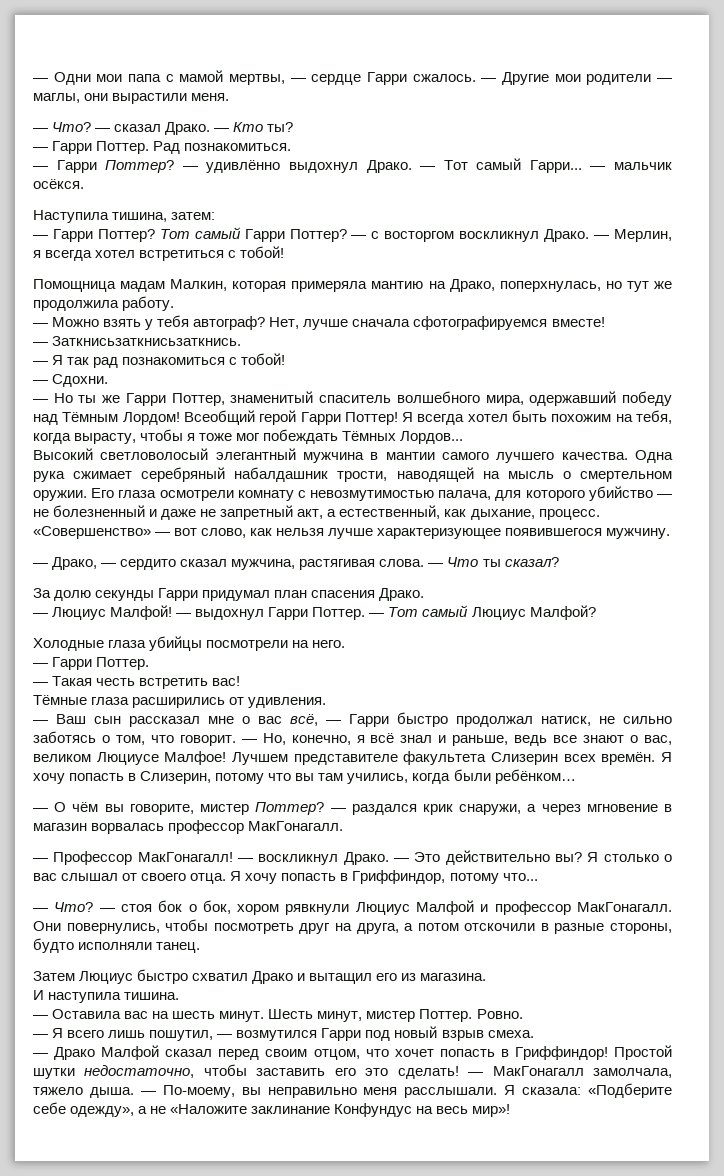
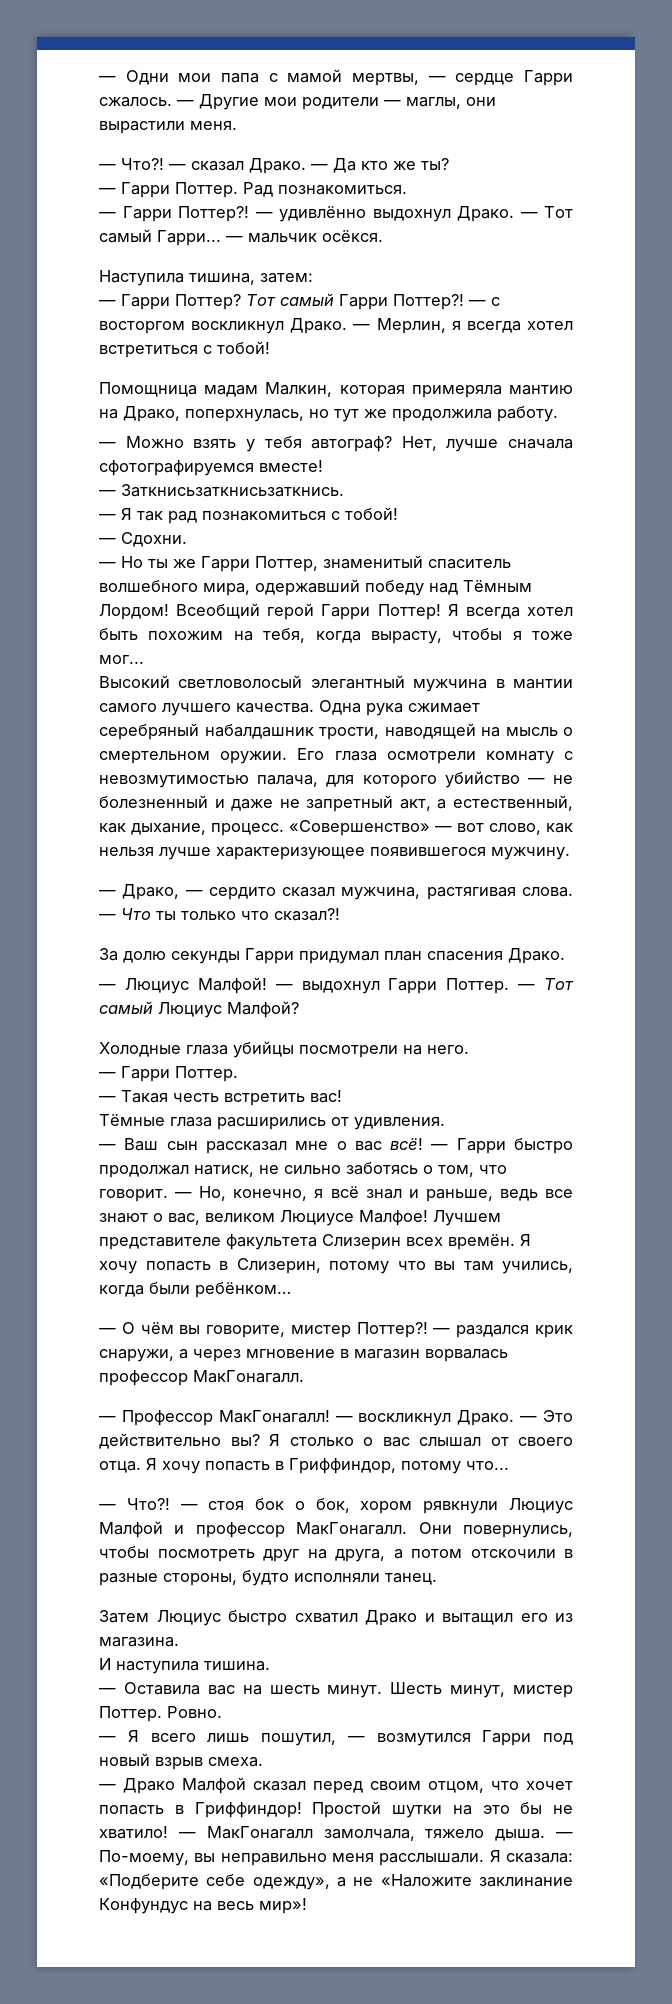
  — Другие мои родители — маглы, они вырастили меня.
- — Что?
+ — Что?!
- — Кто ты?
+ — Да кто же ты?
  Рад познакомиться.
- — Гарри Поттер?
+ — Гарри Поттер?!
- Тот самый Гарри Поттер?
+ Тот самый Гарри Поттер?!
- Я всегда хотел быть похожим на тебя, когда вырасту, чтобы я тоже мог побеждать Тёмных Лордов...
+ Я всегда хотел быть похожим на тебя, когда вырасту, чтобы я тоже мог...
- — Что ты сказал?
+ — Что ты только что сказал?!
- — Ваш сын рассказал мне о вас всё, — Гарри быстро продолжал натиск, не сильно заботясь о том, что говорит.
+ — Ваш сын рассказал мне о вас всё! — Гарри быстро продолжал натиск, не сильно заботясь о том, что говорит.
- — О чём вы говорите, мистер Поттер?
+ — О чём вы говорите, мистер Поттер?!
  Я хочу попасть в Гриффиндор, потому что...
- — Что?
+ — Что?!
- Простой шутки недостаточно, чтобы заставить его это сделать!
+ Простой шутки на это бы не хватило!

